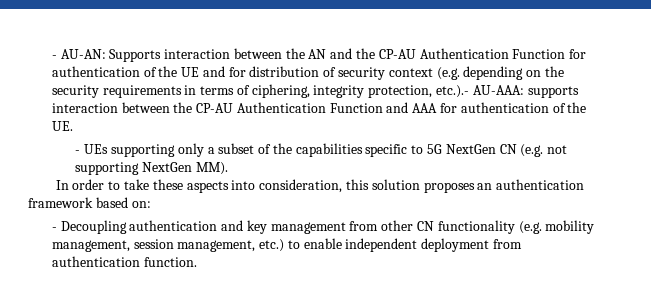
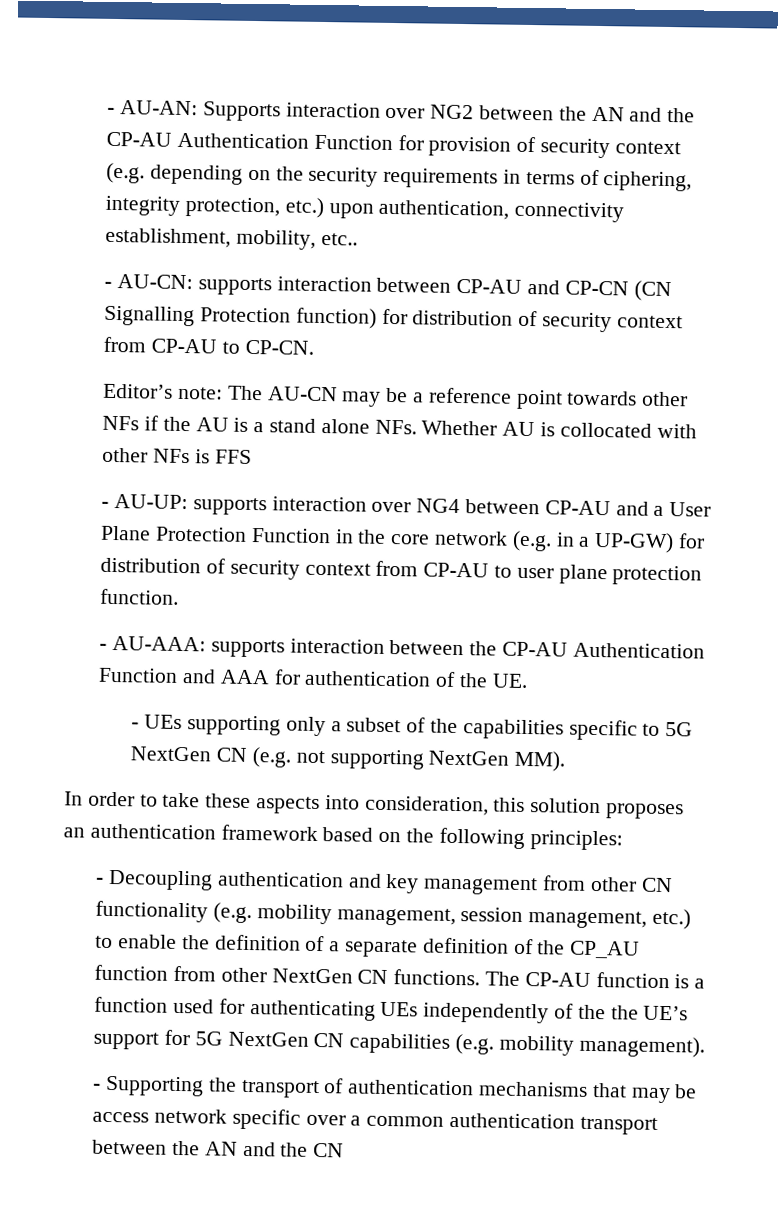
- - AU-AN: Supports interaction between the AN and the CP-AU Authentication Function for authentication of the UE and for distribution of security context (e.g. depending on the security requirements in terms of ciphering, integrity protection, etc.).- AU-AAA: supports interaction between the CP-AU Authentication Function and AAA for authentication of the UE.
+ - AU-AN: Supports interaction over NG2 between the AN and the CP-AU Authentication Function for provision of security context (e.g. depending on the security requirements in terms of ciphering, integrity protection, etc.) upon authentication, connectivity establishment, mobility, etc..
+ - AU-CN: supports interaction between CP-AU and CP-CN (CN Signalling Protection function) for distribution of security context from CP-AU to CP-CN.
+ Editor’s note: The AU-CN may be a reference point towards other NFs if the AU is a stand alone NFs. Whether AU is collocated with other NFs is FFS
+ - AU-UP: supports interaction over NG4 between CP-AU and a User Plane Protection Function in the core network (e.g. in a UP-GW) for distribution of security context from CP-AU to user plane protection function.
+ - AU-AAA: supports interaction between the CP-AU Authentication Function and AAA for authentication of the UE.
- In order to take these aspects into consideration, this solution proposes an authentication framework based on:
+ In order to take these aspects into consideration, this solution proposes an authentication framework based on the following principles:
- - Decoupling authentication and key management from other CN functionality (e.g. mobility management, session management, etc.) to enable independent deployment from authentication function.
+ - Decoupling authentication and key management from other CN functionality (e.g. mobility management, session management, etc.) to enable the definition of a separate definition of the CP_AU function from other NextGen CN functions. The CP-AU function is a function used for authenticating UEs independently of the the UE’s support for 5G NextGen CN capabilities (e.g. mobility management).
+ - Supporting the transport of authentication mechanisms that may be access network specific over a common authentication transport between the AN and the CN

